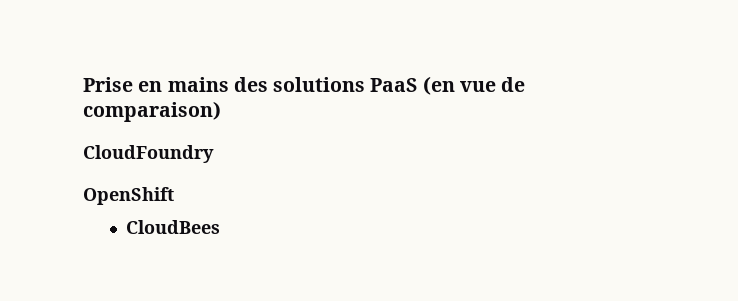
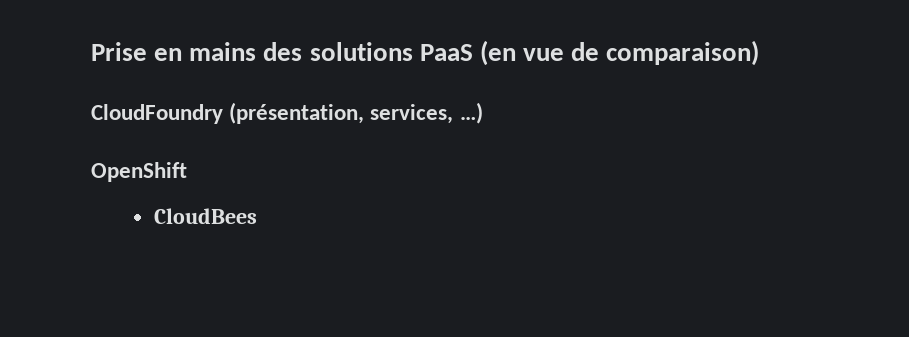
- CloudFoundry
+ CloudFoundry (présentation, services, …)

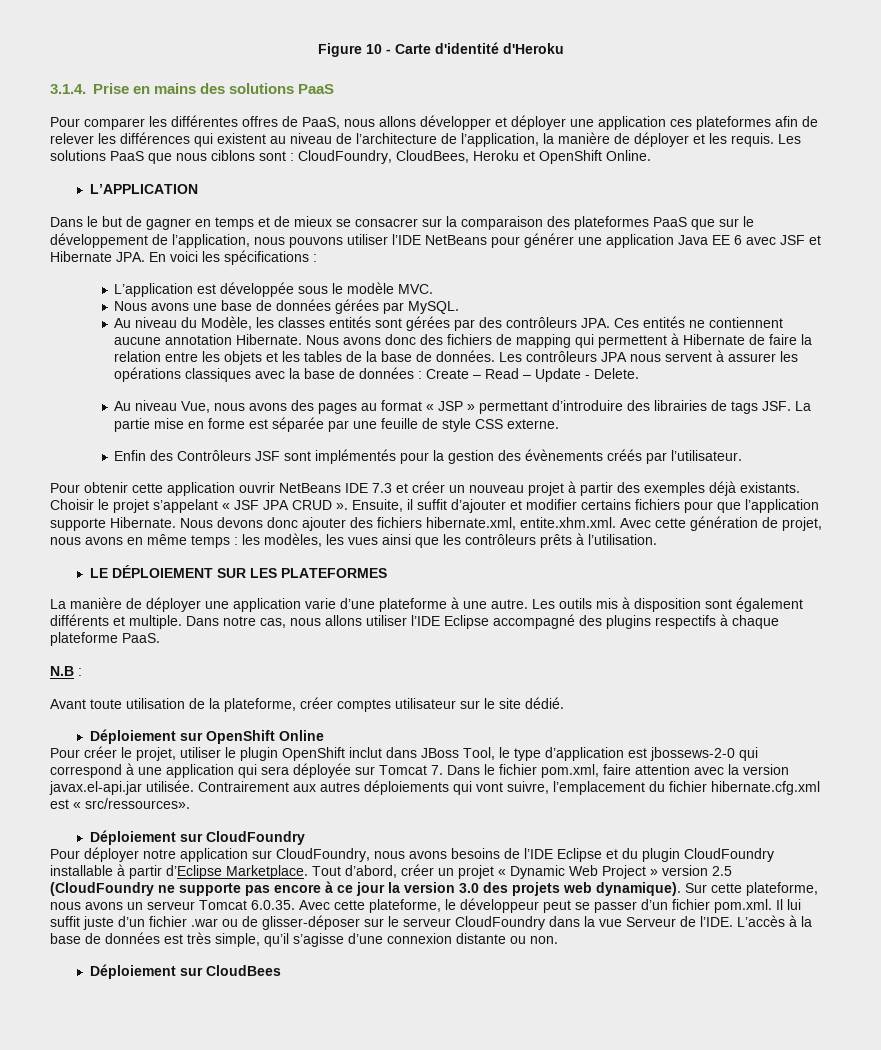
- Prise en mains des solutions PaaS (en vue de comparaison)
- CloudFoundry (présentation, services, …)
- OpenShift
- CloudBees
+ Figure 10 - Carte d'identité d'Heroku
+ 3.1.4. Prise en mains des solutions PaaS
+ Pour comparer les différentes offres de PaaS, nous allons développer et déployer une application ces plateformes afin de relever les différences qui existent au niveau de l’architecture de l’application, la manière de déployer et les requis. Les solutions PaaS que nous ciblons sont : CloudFoundry, CloudBees, Heroku et OpenShift Online.
+ L’APPLICATION
+ Dans le but de gagner en temps et de mieux se consacrer sur la comparaison des plateformes PaaS que sur le développement de l’application, nous pouvons utiliser l’IDE NetBeans pour générer une application Java EE 6 avec JSF et Hibernate JPA. En voici les spécifications :
+ L’application est développée sous le modèle MVC.
+ Nous avons une base de données gérées par MySQL.
+ Au niveau du Modèle, les classes entités sont gérées par des contrôleurs JPA. Ces entités ne contiennent aucune annotation Hibernate. Nous avons donc des fichiers de mapping qui permettent à Hibernate de faire la relation entre les objets et les tables de la base de données. Les contrôleurs JPA nous servent à assurer les opérations classiques avec la base de données : Create – Read – Update - Delete.
+ Au niveau Vue, nous avons des pages au format « JSP » permettant d’introduire des librairies de tags JSF. La partie mise en forme est séparée par une feuille de style CSS externe.
+ Enfin des Contrôleurs JSF sont implémentés pour la gestion des évènements créés par l’utilisateur.
+ Pour obtenir cette application ouvrir NetBeans IDE 7.3 et créer un nouveau projet à partir des exemples déjà existants. Choisir le projet s’appelant « JSF JPA CRUD ». Ensuite, il suffit d’ajouter et modifier certains fichiers pour que l’application supporte Hibernate. Nous devons donc ajouter des fichiers hibernate.xml, entite.xhm.xml. Avec cette génération de projet, nous avons en même temps : les modèles, les vues ainsi que les contrôleurs prêts à l’utilisation.
+ LE DÉPLOIEMENT SUR LES PLATEFORMES
+ La manière de déployer une application varie d’une plateforme à une autre. Les outils mis à disposition sont également différents et multiple. Dans notre cas, nous allons utiliser l’IDE Eclipse accompagné des plugins respectifs à chaque plateforme PaaS.
+ N.B :
+ Avant toute utilisation de la plateforme, créer comptes utilisateur sur le site dédié.
+ Déploiement sur OpenShift Online
+ Pour créer le projet, utiliser le plugin OpenShift inclut dans JBoss Tool, le type d’application est jbossews-2-0 qui correspond à une application qui sera déployée sur Tomcat 7. Dans le fichier pom.xml, faire attention avec la version javax.el-api.jar utilisée. Contrairement aux autres déploiements qui vont suivre, l’emplacement du fichier hibernate.cfg.xml est « src/ressources».
+ Déploiement sur CloudFoundry
+ Pour déployer notre application sur CloudFoundry, nous avons besoins de l’IDE Eclipse et du plugin CloudFoundry installable à partir d’Eclipse Marketplace. Tout d’abord, créer un projet « Dynamic Web Project » version 2.5 (CloudFoundry ne supporte pas encore à ce jour la version 3.0 des projets web dynamique). Sur cette plateforme, nous avons un serveur Tomcat 6.0.35. Avec cette plateforme, le développeur peut se passer d’un fichier pom.xml. Il lui suffit juste d’un fichier .war ou de glisser-déposer sur le serveur CloudFoundry dans la vue Serveur de l’IDE. L’accès à la base de données est très simple, qu’il s’agisse d’une connexion distante ou non.
+ Déploiement sur CloudBees

